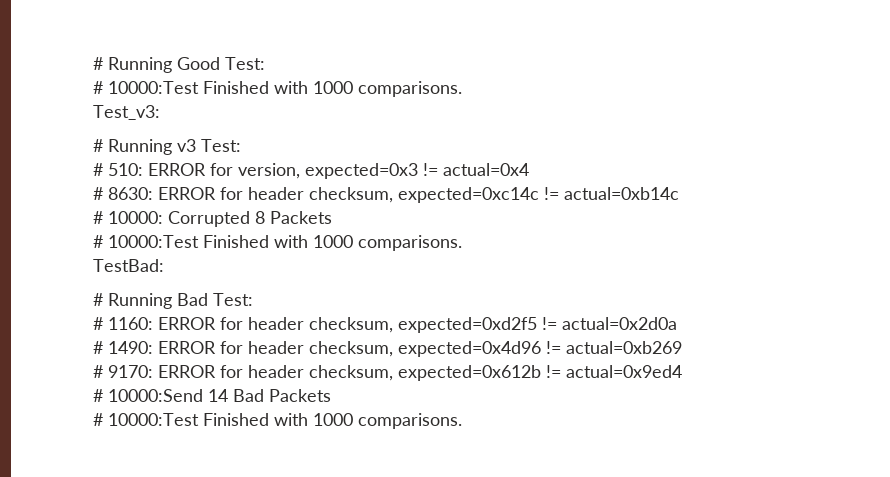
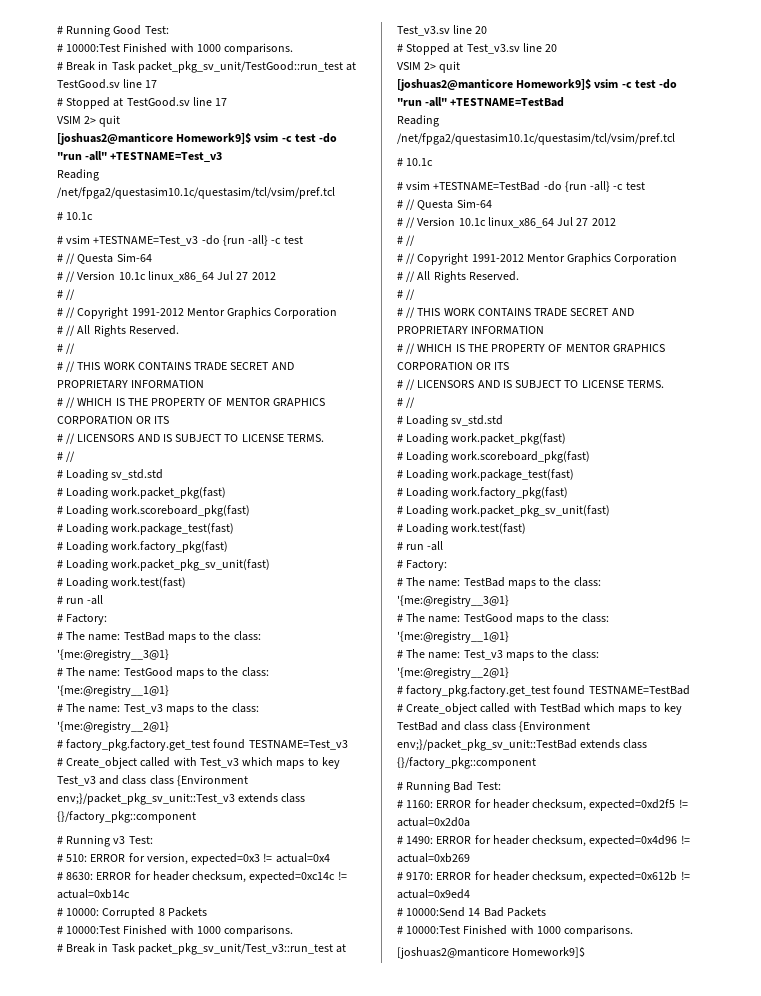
- Test_v3:
+ # Break in Task packet_pkg_sv_unit/TestGood::run_test at TestGood.sv line 17
+ # Stopped at TestGood.sv line 17
+ VSIM 2> quit
+ [joshuas2@manticore Homework9]$ vsim -c test -do "run -all" +TESTNAME=Test_v3
+ Reading /net/fpga2/questasim10.1c/questasim/tcl/vsim/pref.tcl
+ # 10.1c
+ # vsim +TESTNAME=Test_v3 -do {run -all} -c test
+ # // Questa Sim-64
+ # // Version 10.1c linux_x86_64 Jul 27 2012
+ # //
+ # // Copyright 1991-2012 Mentor Graphics Corporation
+ # // All Rights Reserved.
+ # //
+ # // THIS WORK CONTAINS TRADE SECRET AND PROPRIETARY INFORMATION
+ # // WHICH IS THE PROPERTY OF MENTOR GRAPHICS CORPORATION OR ITS
+ # // LICENSORS AND IS SUBJECT TO LICENSE TERMS.
+ # //
+ # Loading sv_std.std
+ # Loading work.packet_pkg(fast)
+ # Loading work.scoreboard_pkg(fast)
+ # Loading work.package_test(fast)
+ # Loading work.factory_pkg(fast)
+ # Loading work.packet_pkg_sv_unit(fast)
+ # Loading work.test(fast)
+ # run -all
+ # Factory:
+ # The name: TestBad maps to the class: '{me:@registry__3@1}
+ # The name: TestGood maps to the class: '{me:@registry__1@1}
+ # The name: Test_v3 maps to the class: '{me:@registry__2@1}
+ # factory_pkg.factory.get_test found TESTNAME=Test_v3
+ # Create_object called with Test_v3 which maps to key Test_v3 and class class {Environment env;}/packet_pkg_sv_unit::Test_v3 extends class {}/factory_pkg::component
- TestBad:
+ # Break in Task packet_pkg_sv_unit/Test_v3::run_test at Test_v3.sv line 20
+ # Stopped at Test_v3.sv line 20
+ VSIM 2> quit
+ [joshuas2@manticore Homework9]$ vsim -c test -do "run -all" +TESTNAME=TestBad
+ Reading /net/fpga2/questasim10.1c/questasim/tcl/vsim/pref.tcl
+ # 10.1c
+ # vsim +TESTNAME=TestBad -do {run -all} -c test
+ # // Questa Sim-64
+ # // Version 10.1c linux_x86_64 Jul 27 2012
+ # //
+ # // Copyright 1991-2012 Mentor Graphics Corporation
+ # // All Rights Reserved.
+ # //
+ # // THIS WORK CONTAINS TRADE SECRET AND PROPRIETARY INFORMATION
+ # // WHICH IS THE PROPERTY OF MENTOR GRAPHICS CORPORATION OR ITS
+ # // LICENSORS AND IS SUBJECT TO LICENSE TERMS.
+ # //
+ # Loading sv_std.std
+ # Loading work.packet_pkg(fast)
+ # Loading work.scoreboard_pkg(fast)
+ # Loading work.package_test(fast)
+ # Loading work.factory_pkg(fast)
+ # Loading work.packet_pkg_sv_unit(fast)
+ # Loading work.test(fast)
+ # run -all
+ # Factory:
+ # The name: TestBad maps to the class: '{me:@registry__3@1}
+ # The name: TestGood maps to the class: '{me:@registry__1@1}
+ # The name: Test_v3 maps to the class: '{me:@registry__2@1}
+ # factory_pkg.factory.get_test found TESTNAME=TestBad
+ # Create_object called with TestBad which maps to key TestBad and class class {Environment env;}/packet_pkg_sv_unit::TestBad extends class {}/factory_pkg::component
  # 10000:Send 14 Bad Packets
  # 10000:Test Finished with 1000 comparisons.
+ [joshuas2@manticore Homework9]$

